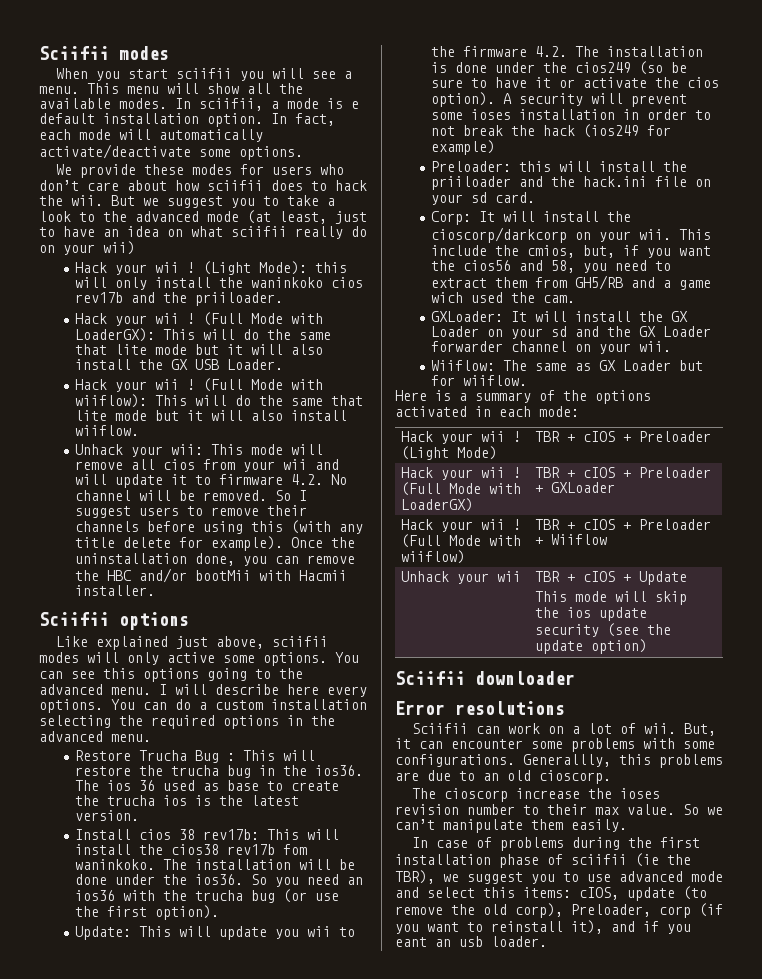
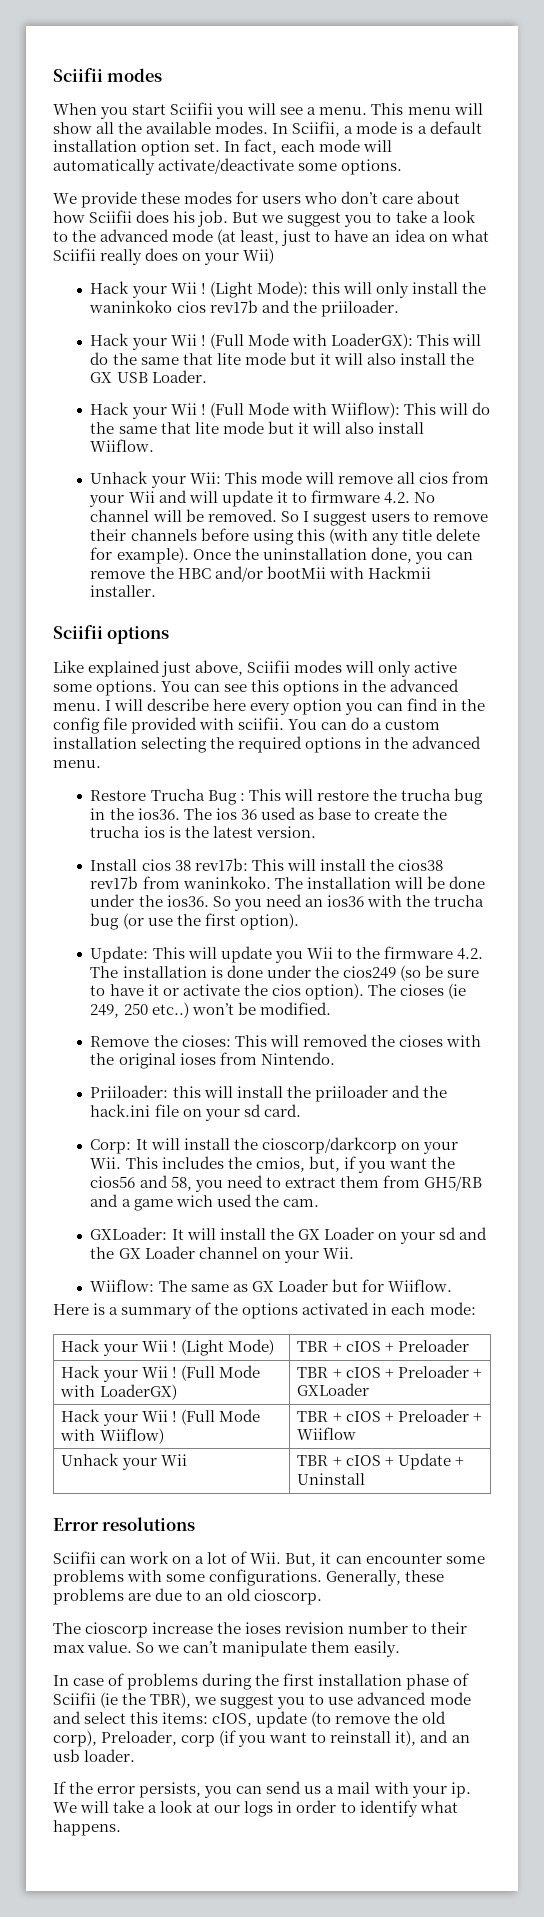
- When you start sciifii you will see a menu.
+ When you start Sciifii you will see a menu.
- In sciifii, a mode is e default installation option.
+ In Sciifii, a mode is a default installation option set.
- We provide these modes for users who don’t care about how sciifii does to hack the wii.
+ We provide these modes for users who don’t care about how Sciifii does his job.
- But we suggest you to take a look to the advanced mode (at least, just to have an idea on what sciifii really do on your wii)
- Hack your wii !
+ But we suggest you to take a look to the advanced mode (at least, just to have an idea on what Sciifii really does on your Wii)
+ Hack your Wii !
  (Light Mode): this will only install the waninkoko cios rev17b and the priiloader.
- Hack your wii !
+ Hack your Wii !
- Hack your wii ! (Full Mode with wiiflow): This will do the same that lite mode but it will also install wiiflow.
- Unhack your wii: This mode will remove all cios from your wii and will update it to firmware 4.2. No channel will be removed.
+ Hack your Wii ! (Full Mode with Wiiflow): This will do the same that lite mode but it will also install Wiiflow.
+ Unhack your Wii: This mode will remove all cios from your Wii and will update it to firmware 4.2. No channel will be removed.
- Once the uninstallation done, you can remove the HBC and/or bootMii with Hacmii installer.
+ Once the uninstallation done, you can remove the HBC and/or bootMii with Hackmii installer.
- Like explained just above, sciifii modes will only active some options.
+ Like explained just above, Sciifii modes will only active some options.
- You can see this options going to the advanced menu.
+ You can see this options in the advanced menu.
- I will describe here every options.
+ I will describe here every option you can find in the config file provided with sciifii.
- Install cios 38 rev17b: This will install the cios38 rev17b fom waninkoko.
+ Install cios 38 rev17b: This will install the cios38 rev17b from waninkoko.
- Update: This will update you wii to the firmware 4.2. The installation is done under the cios249 (so be sure to have it or activate the cios option).
+ Update: This will update you Wii to the firmware 4.2. The installation is done under the cios249 (so be sure to have it or activate the cios option).
- A security will prevent some ioses installation in order to not break the hack (ios249 for example)
- Preloader: this will install the priiloader and the hack.ini file on your sd card.
+ The cioses (ie 249, 250 etc..) won’t be modified.
+ Remove the cioses: This will removed the cioses with the original ioses from Nintendo.
+ Priiloader: this will install the priiloader and the hack.ini file on your sd card.
- Corp: It will install the cioscorp/darkcorp on your wii. This include the cmios, but, if you want the cios56 and 58, you need to extract them from GH5/RB and a game wich used the cam.
+ Corp: It will install the cioscorp/darkcorp on your Wii. This includes the cmios, but, if you want the cios56 and 58, you need to extract them from GH5/RB and a game wich used the cam.
- GXLoader: It will install the GX Loader on your sd and the GX Loader forwarder channel on your wii.
+ GXLoader: It will install the GX Loader on your sd and the GX Loader channel on your Wii.
- Wiiflow: The same as GX Loader but for wiiflow.
+ Wiiflow: The same as GX Loader but for Wiiflow.
- Hack your wii ! (Light Mode) | TBR + cIOS + Preloader
+ Hack your Wii ! (Light Mode) | TBR + cIOS + Preloader
- Hack your wii ! (Full Mode with LoaderGX) | TBR + cIOS + Preloader + GXLoader
+ Hack your Wii ! (Full Mode with LoaderGX) | TBR + cIOS + Preloader + GXLoader
- Hack your wii ! (Full Mode with wiiflow) | TBR + cIOS + Preloader + Wiiflow
+ Hack your Wii ! (Full Mode with Wiiflow) | TBR + cIOS + Preloader + Wiiflow
- Unhack your wii | TBR + cIOS + Update
- This mode will skip the ios update security (see the update option)
- Sciifii downloader
+ Unhack your Wii | TBR + cIOS + Update + Uninstall
- Sciifii can work on a lot of wii. But, it can encounter some problems with some configurations.
+ Sciifii can work on a lot of Wii. But, it can encounter some problems with some configurations.
- Generallly, this problems are due to an old cioscorp.
+ Generally, these problems are due to an old cioscorp.
- In case of problems during the first installation phase of sciifii (ie the TBR), we suggest you to use advanced mode and select this items: cIOS, update (to remove the old corp), Preloader, corp (if you want to reinstall it), and if you eant an usb loader.
+ In case of problems during the first installation phase of Sciifii (ie the TBR), we suggest you to use advanced mode and select this items: cIOS, update (to remove the old corp), Preloader, corp (if you want to reinstall it), and an usb loader.
+ If the error persists, you can send us a mail with your ip. We will take a look at our logs in order to identify what happens.

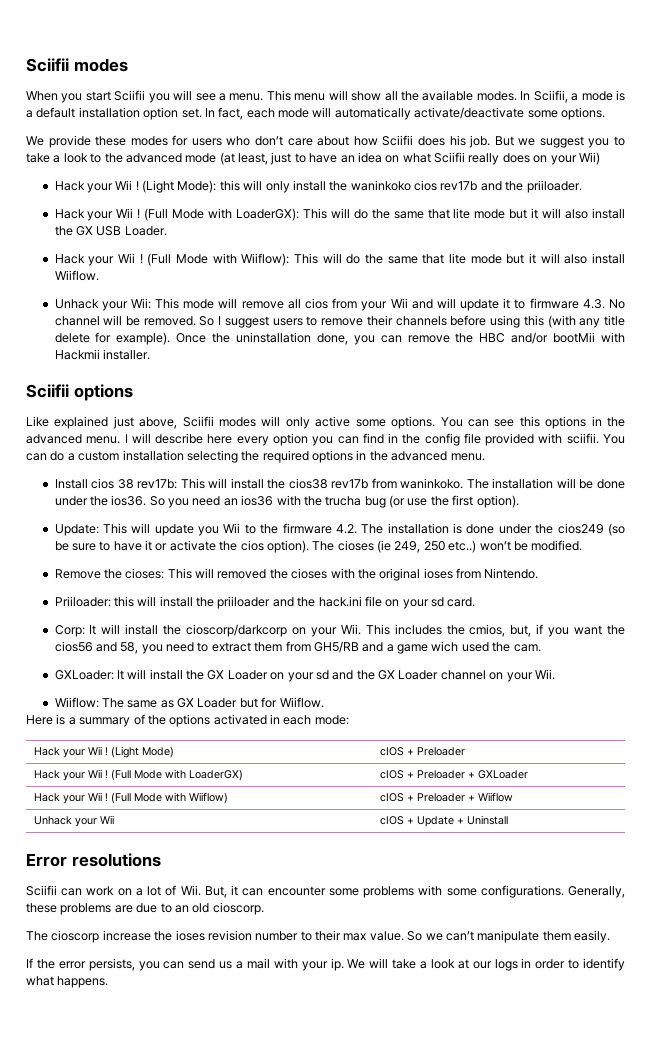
- Unhack your Wii: This mode will remove all cios from your Wii and will update it to firmware 4.2. No channel will be removed.
+ Unhack your Wii: This mode will remove all cios from your Wii and will update it to firmware 4.3. No channel will be removed.
- Restore Trucha Bug : This will restore the trucha bug in the ios36. The ios 36 used as base to create the trucha ios is the latest version.
- Hack your Wii ! (Light Mode) | TBR + cIOS + Preloader
+ Hack your Wii ! (Light Mode) | cIOS + Preloader
- Hack your Wii ! (Full Mode with LoaderGX) | TBR + cIOS + Preloader + GXLoader
+ Hack your Wii ! (Full Mode with LoaderGX) | cIOS + Preloader + GXLoader
- Hack your Wii ! (Full Mode with Wiiflow) | TBR + cIOS + Preloader + Wiiflow
+ Hack your Wii ! (Full Mode with Wiiflow) | cIOS + Preloader + Wiiflow
- Unhack your Wii | TBR + cIOS + Update + Uninstall
+ Unhack your Wii | cIOS + Update + Uninstall
- In case of problems during the first installation phase of Sciifii (ie the TBR), we suggest you to use advanced mode and select this items: cIOS, update (to remove the old corp), Preloader, corp (if you want to reinstall it), and an usb loader.

